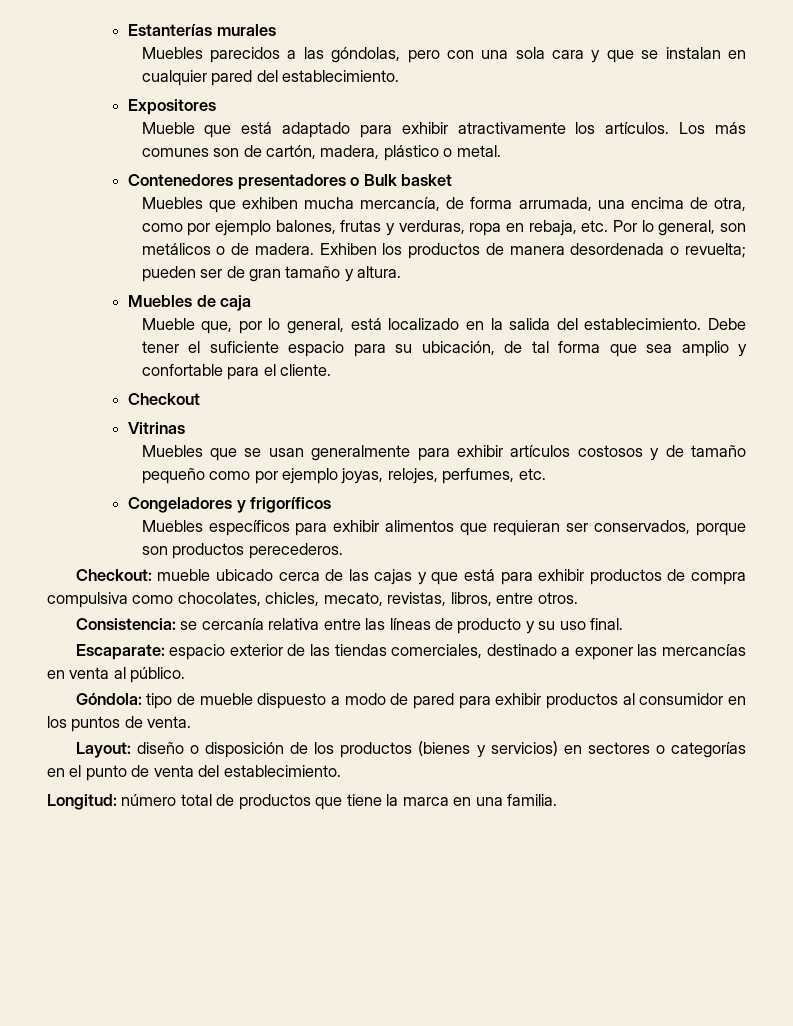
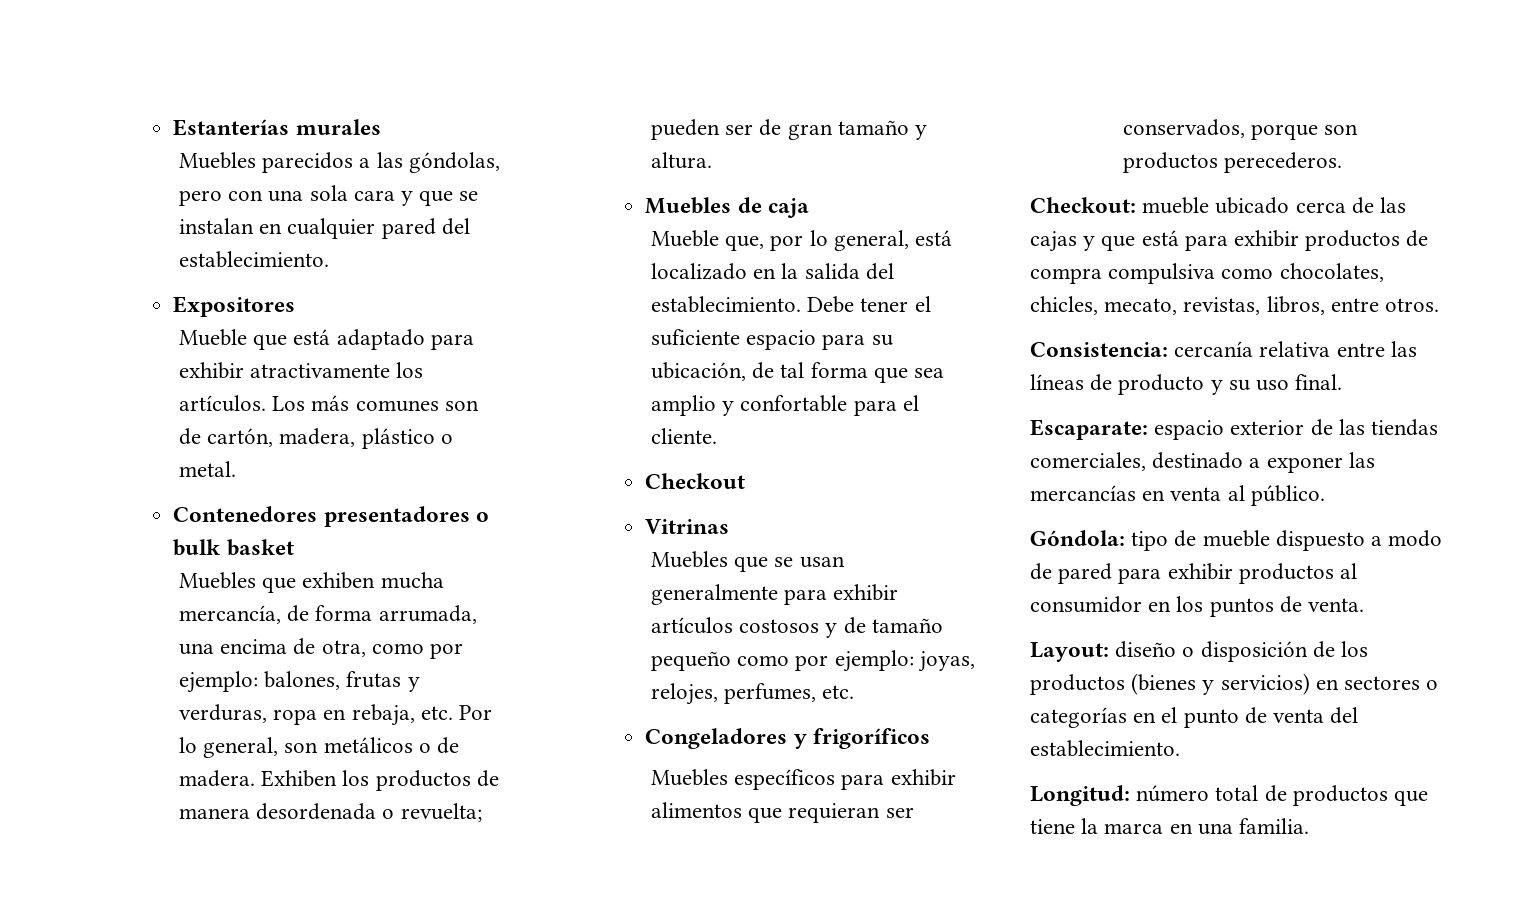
- Contenedores presentadores o Bulk basket
+ Contenedores presentadores o bulk basket
- Muebles que exhiben mucha mercancía, de forma arrumada, una encima de otra, como por ejemplo balones, frutas y verduras, ropa en rebaja, etc. Por lo general, son metálicos o de madera.
+ Muebles que exhiben mucha mercancía, de forma arrumada, una encima de otra, como por ejemplo: balones, frutas y verduras, ropa en rebaja, etc. Por lo general, son metálicos o de madera.
- Muebles que se usan generalmente para exhibir artículos costosos y de tamaño pequeño como por ejemplo joyas, relojes, perfumes, etc.
+ Muebles que se usan generalmente para exhibir artículos costosos y de tamaño pequeño como por ejemplo: joyas, relojes, perfumes, etc.
- Consistencia: se cercanía relativa entre las líneas de producto y su uso final.
+ Consistencia: cercanía relativa entre las líneas de producto y su uso final.

